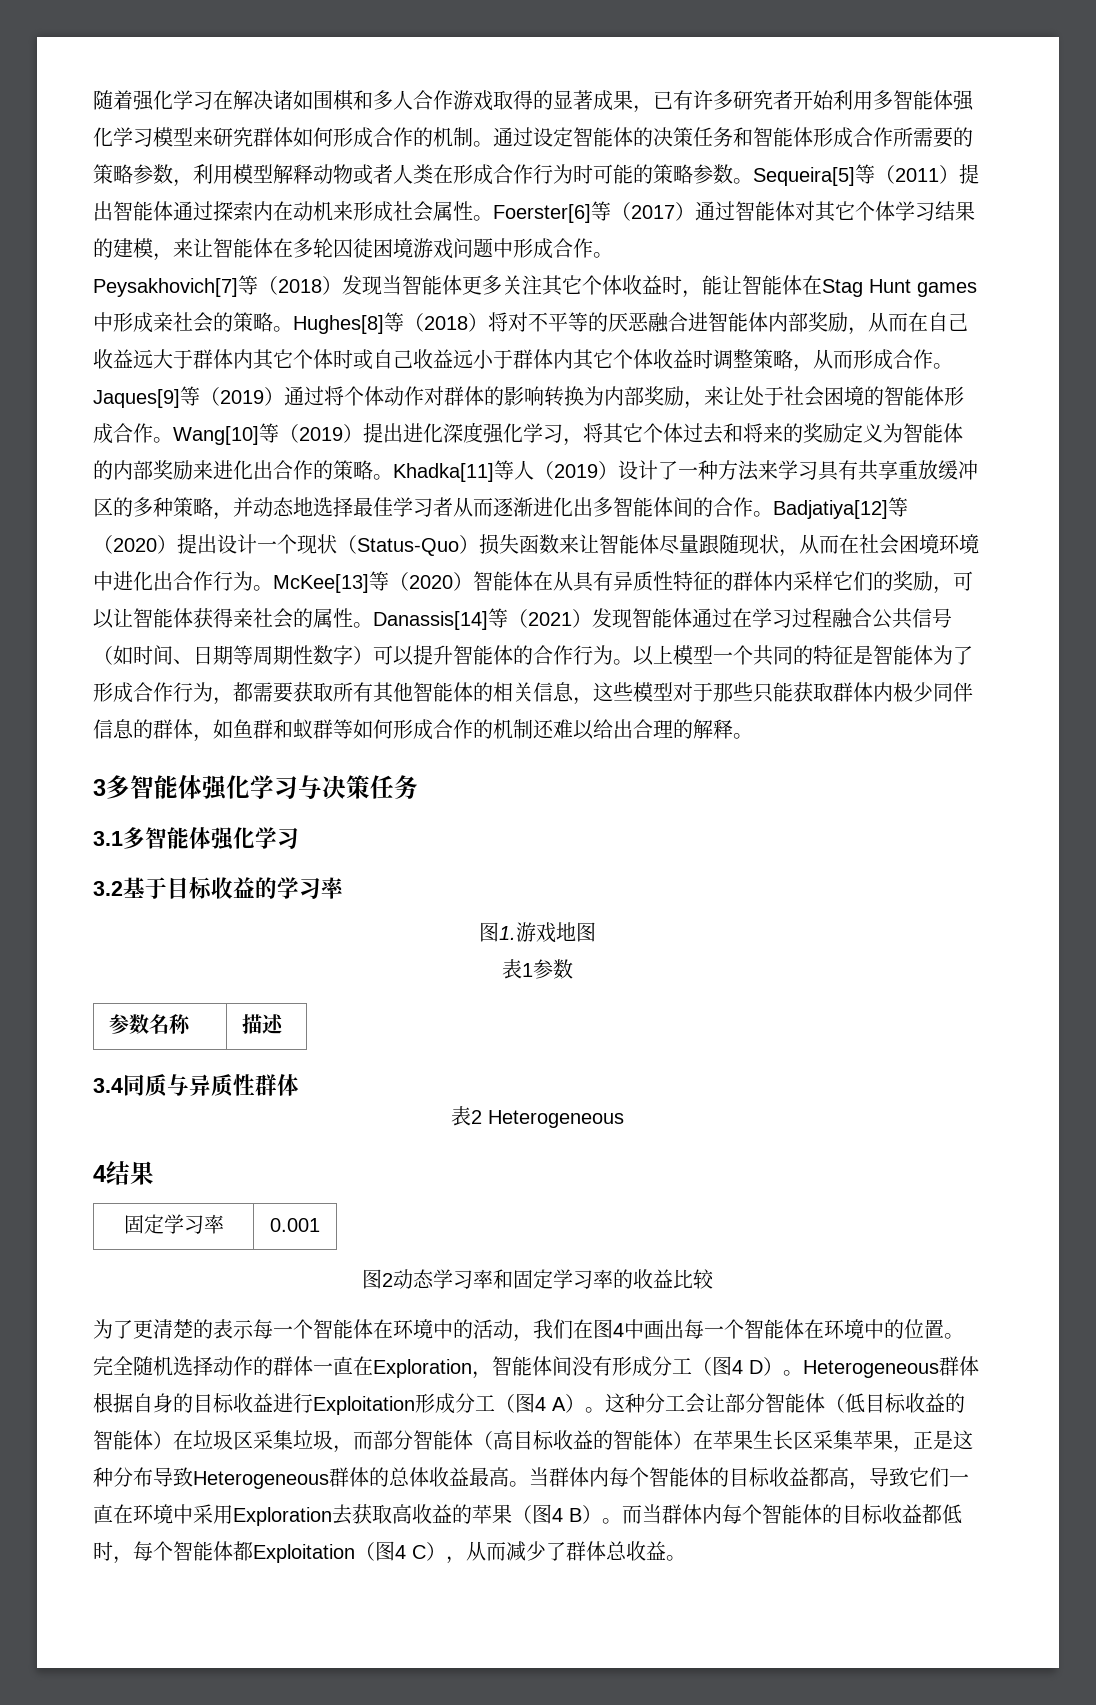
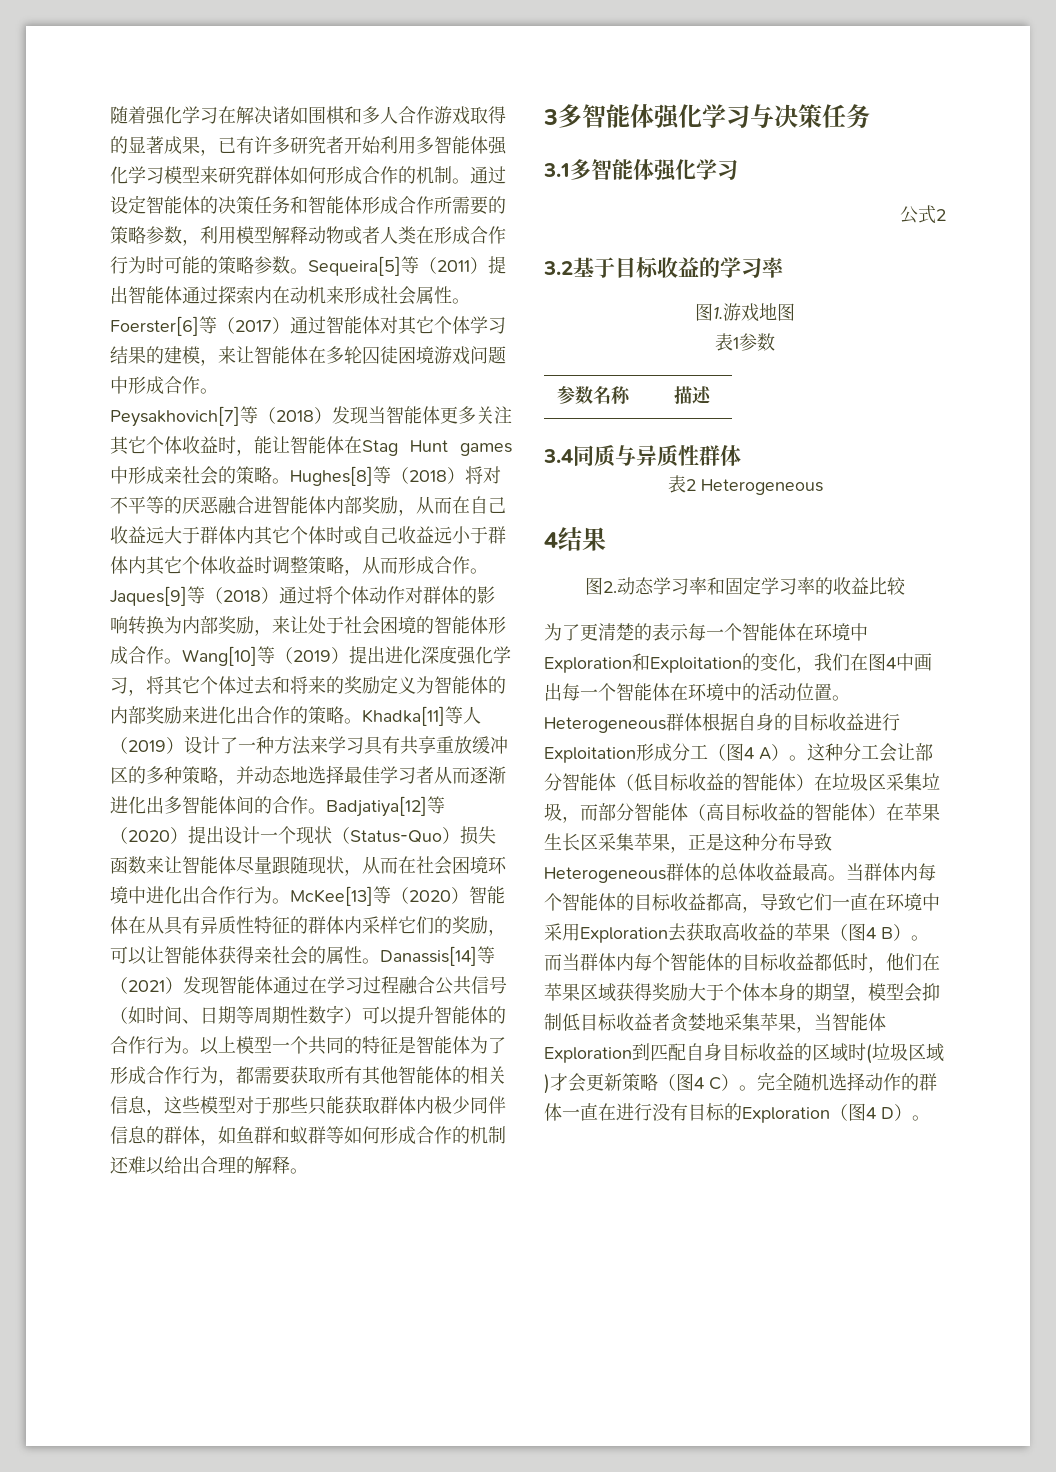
- Jaques[9]等（2019）通过将个体动作对群体的影响转换为内部奖励，来让处于社会困境的智能体形成合作。
+ Jaques[9]等（2018）通过将个体动作对群体的影响转换为内部奖励，来让处于社会困境的智能体形成合作。
+ 公式2
- 固定学习率 | 0.001
- 图2动态学习率和固定学习率的收益比较
+ 图2.动态学习率和固定学习率的收益比较
- 为了更清楚的表示每一个智能体在环境中的活动，我们在图4中画出每一个智能体在环境中的位置。完全随机选择动作的群体一直在Exploration，智能体间没有形成分工（图4 D）。
+ 为了更清楚的表示每一个智能体在环境中Exploration和Exploitation的变化，我们在图4中画出每一个智能体在环境中的活动位置。
- 而当群体内每个智能体的目标收益都低时，每个智能体都Exploitation（图4 C），从而减少了群体总收益。
+ 而当群体内每个智能体的目标收益都低时，他们在苹果区域获得奖励大于个体本身的期望，模型会抑制低目标收益者贪婪地采集苹果，当智能体Exploration到匹配自身目标收益的区域时(垃圾区域)才会更新策略（图4 C）。完全随机选择动作的群体一直在进行没有目标的Exploration（图4 D）。

